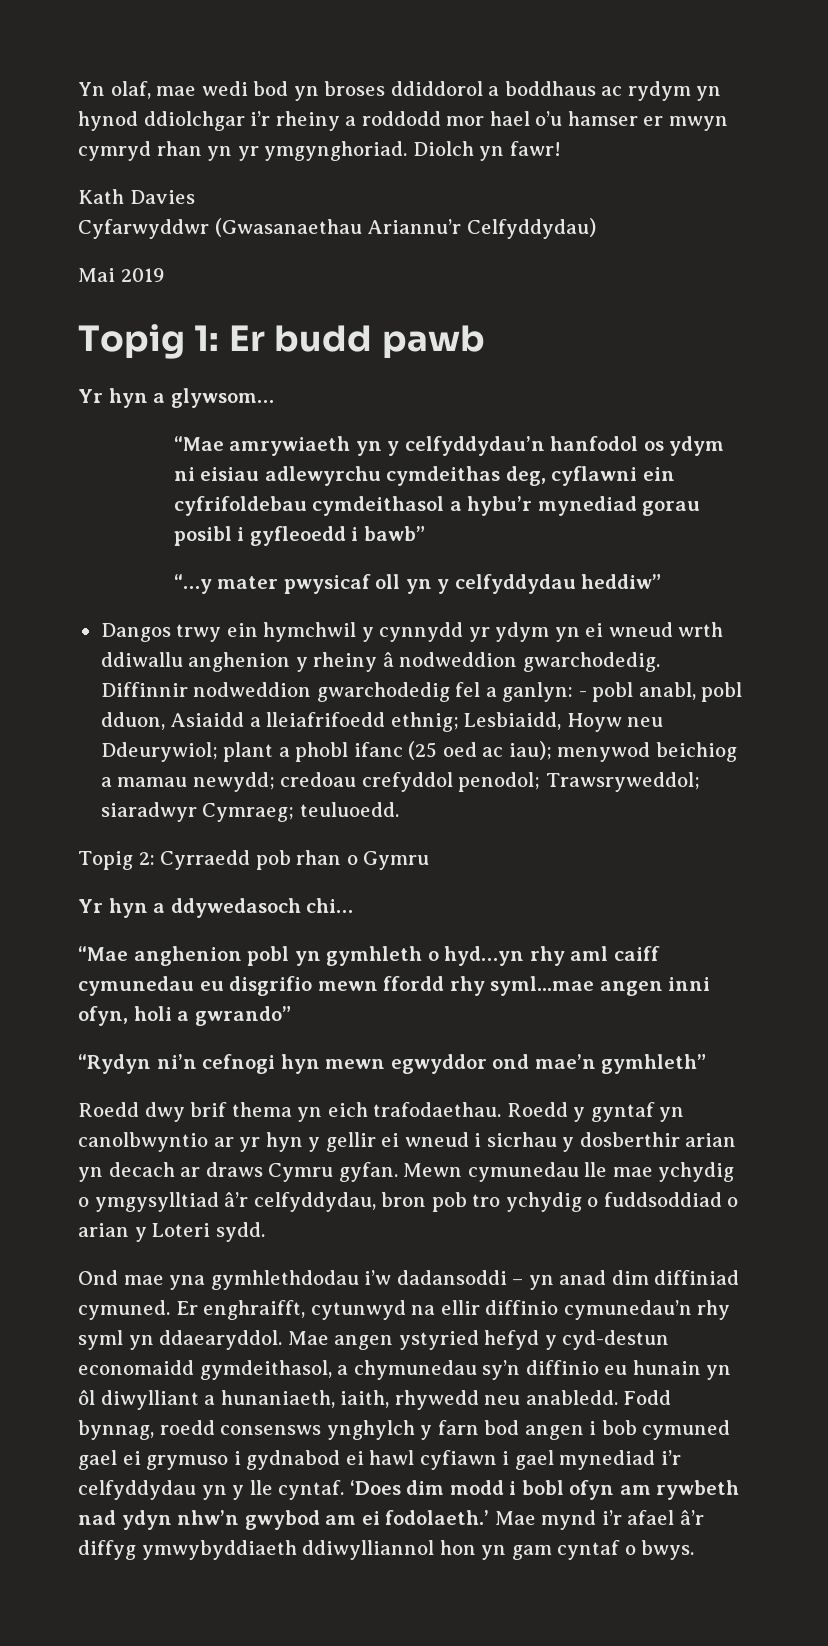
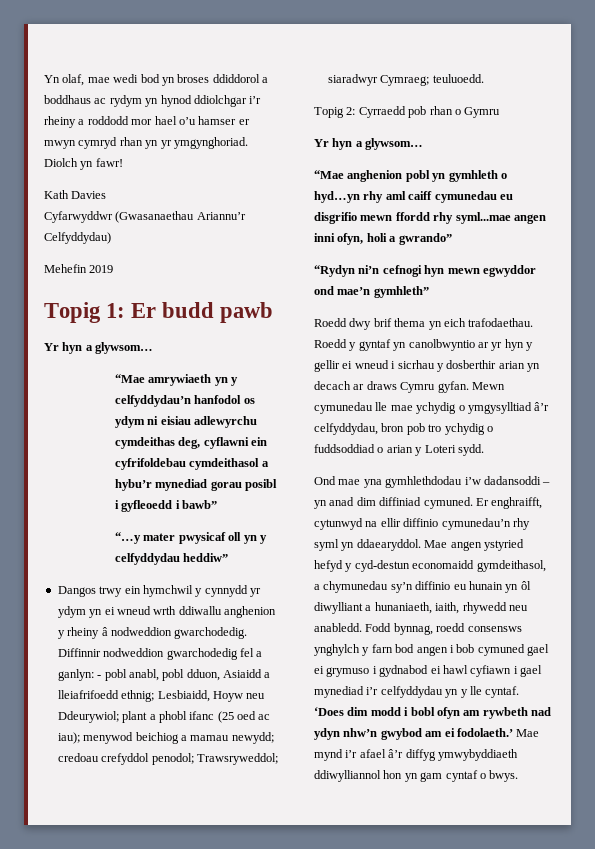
- Mai 2019
+ Mehefin 2019
  Topig 2: Cyrraedd pob rhan o Gymru
- Yr hyn a ddywedasoch chi…
+ Yr hyn a glywsom…

